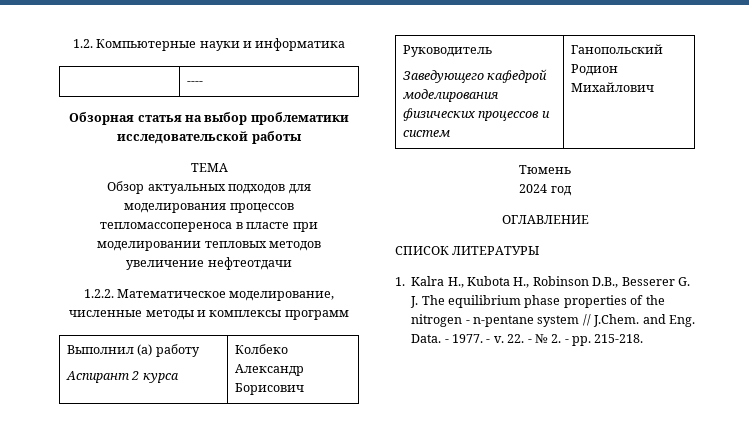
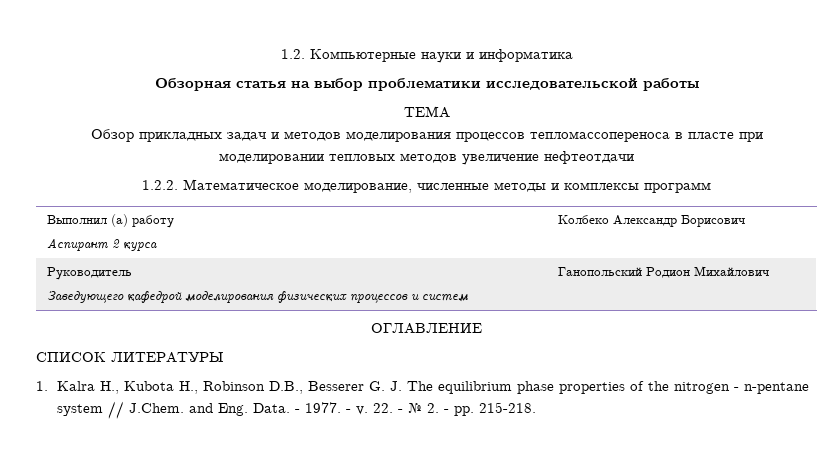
- | ----
- Обзор актуальных подходов для моделирования процессов тепломассопереноса в пласте при моделировании тепловых методов увеличение нефтеотдачи
+ Обзор прикладных задач и методов моделирования процессов тепломассопереноса в пласте при моделировании тепловых методов увеличение нефтеотдачи
- Тюмень
- 2024 год

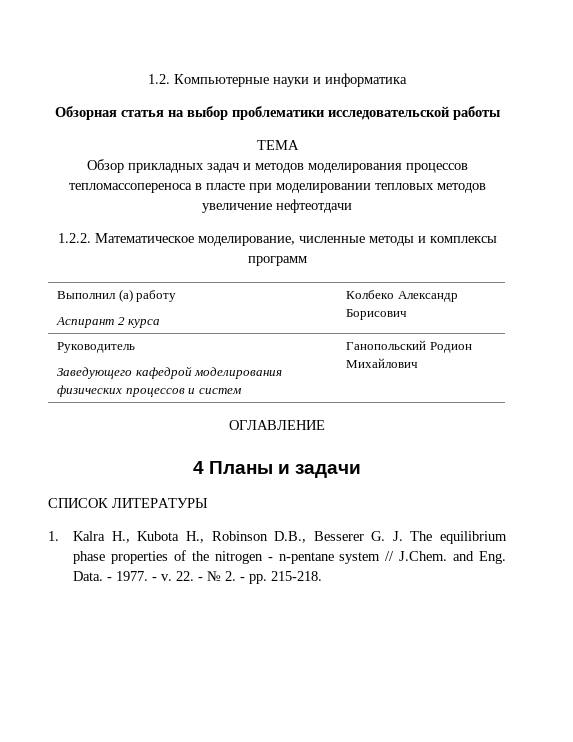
+ 4 Планы и задачи

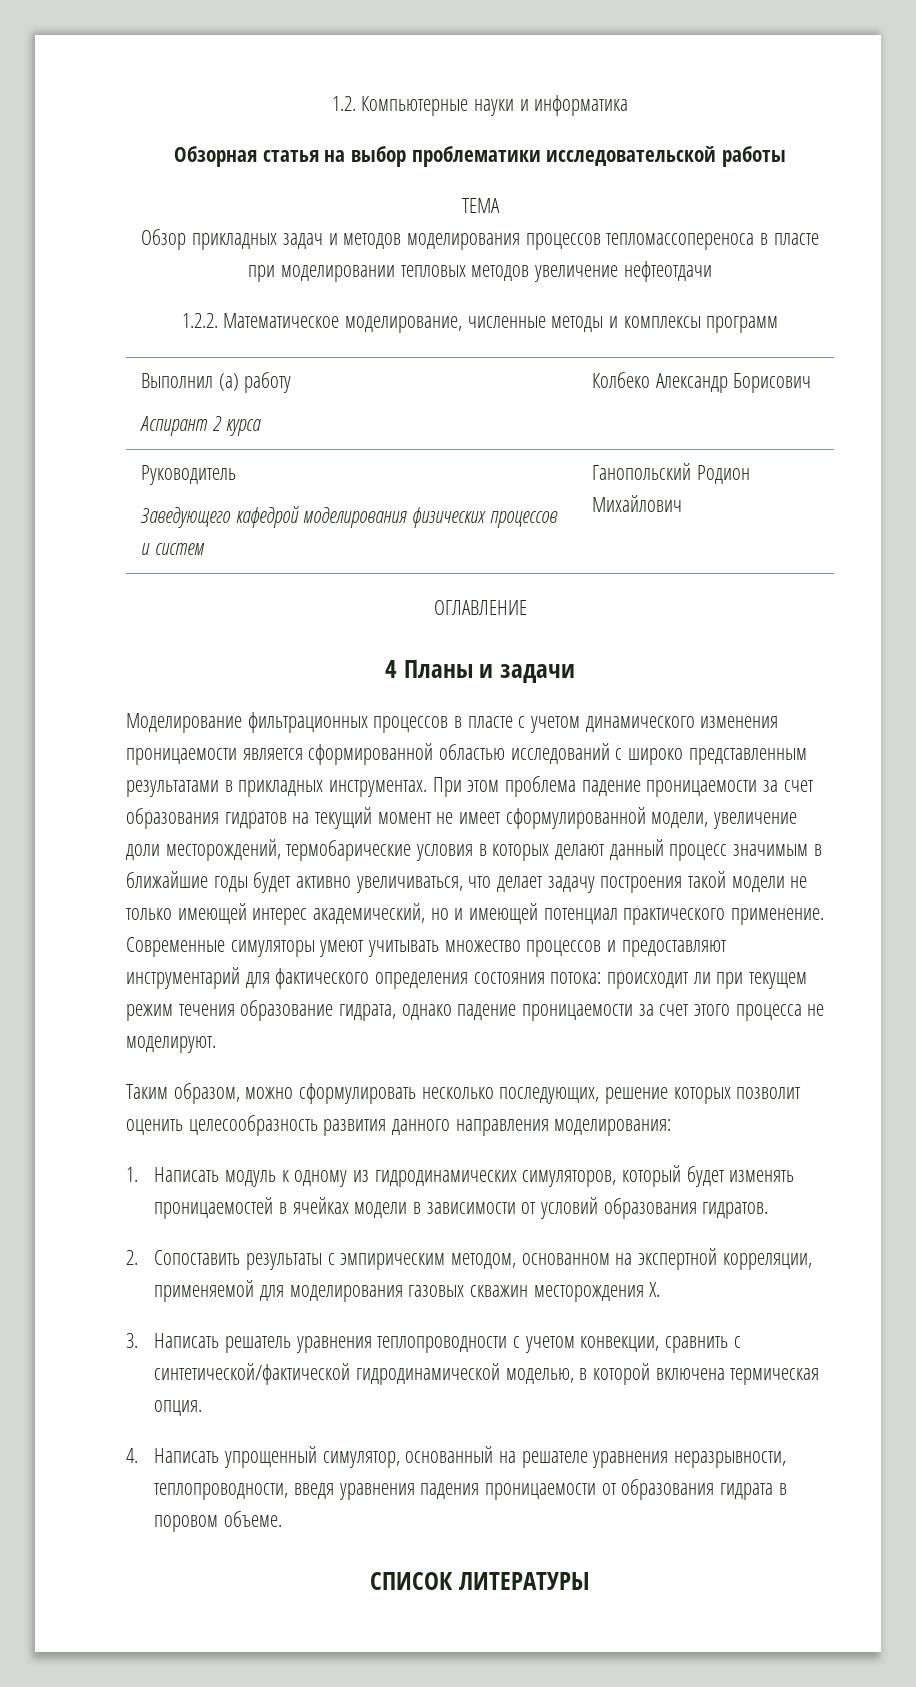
+ Моделирование фильтрационных процессов в пласте с учетом динамического изменения проницаемости является сформированной областью исследований с широко представленным результатами в прикладных инструментах. При этом проблема падение проницаемости за счет образования гидратов на текущий момент не имеет сформулированной модели, увеличение доли месторождений, термобарические условия в которых делают данный процесс значимым в ближайшие годы будет активно увеличиваться, что делает задачу построения такой модели не только имеющей интерес академический, но и имеющей потенциал практического применение. Современные симуляторы умеют учитывать множество процессов и предоставляют инструментарий для фактического определения состояния потока: происходит ли при текущем режим течения образование гидрата, однако падение проницаемости за счет этого процесса не моделируют.
+ Таким образом, можно сформулировать несколько последующих, решение которых позволит оценить целесообразность развития данного направления моделирования:
+ 1. Написать модуль к одному из гидродинамических симуляторов, который будет изменять проницаемостей в ячейках модели в зависимости от условий образования гидратов.
+ 2. Сопоставить результаты с эмпирическим методом, основанном на экспертной корреляции, применяемой для моделирования газовых скважин месторождения X.
+ 3. Написать решатель уравнения теплопроводности с учетом конвекции, сравнить с синтетической/фактической гидродинамической моделью, в которой включена термическая опция.
+ 4. Написать упрощенный симулятор, основанный на решателе уравнения неразрывности, теплопроводности, введя уравнения падения проницаемости от образования гидрата в поровом объеме.
  СПИСОК ЛИТЕРАТУРЫ
- 1. Kalra H., Kubota H., Robinson D.B., Besserer G. J. The equilibrium phase properties of the nitrogen - n-pentane system // J.Chem. and Eng. Data. - 1977. - v. 22. - № 2. - pp. 215-218.

